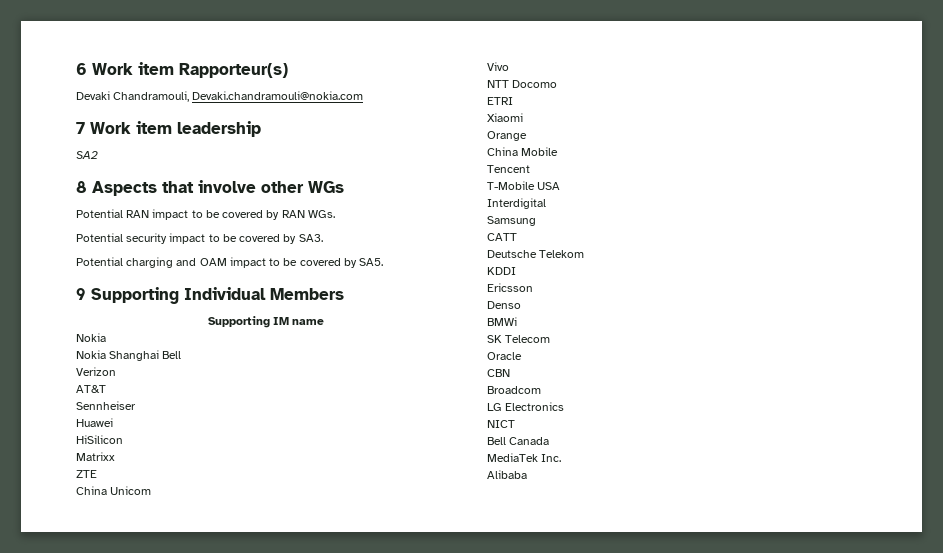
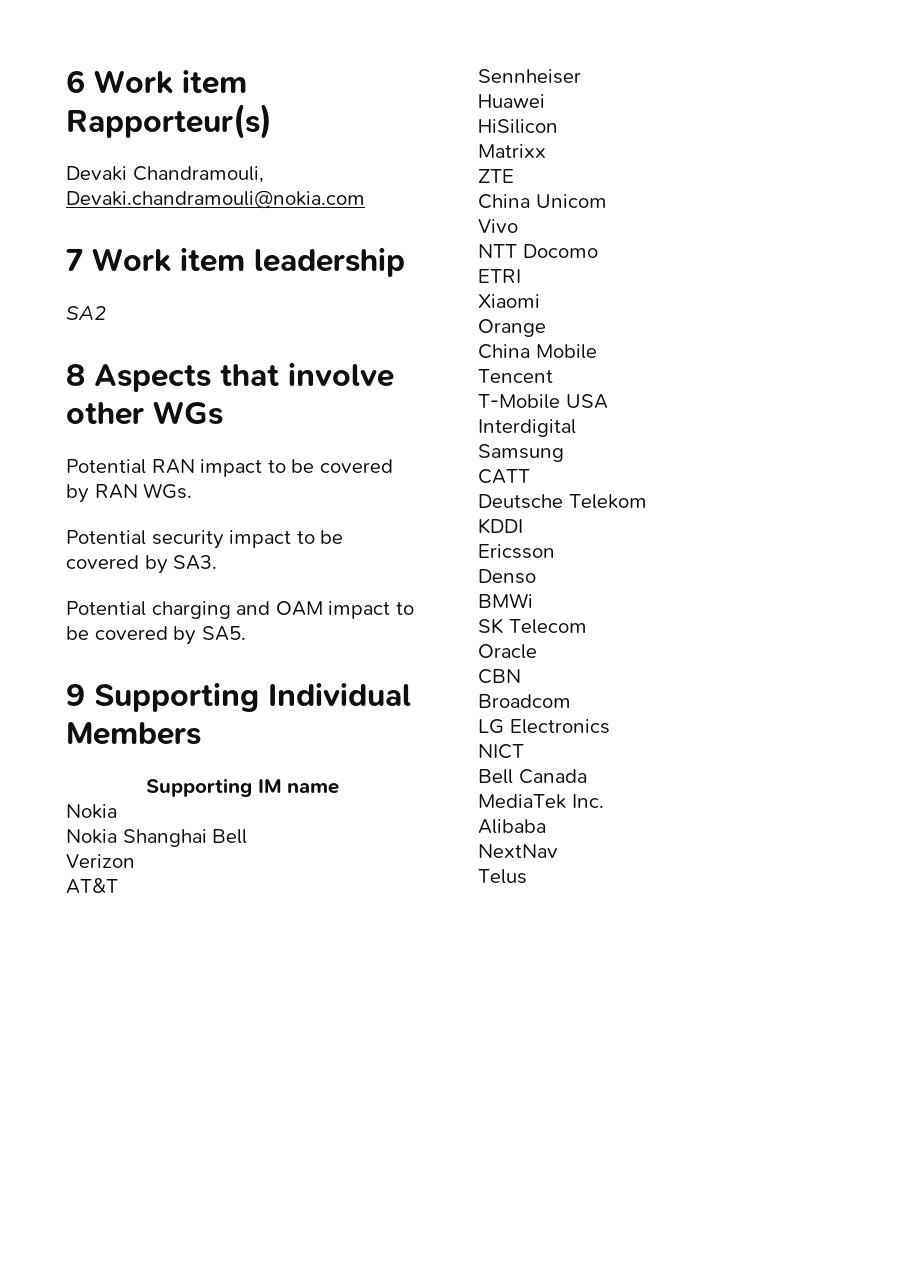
+ NextNav
+ Telus

